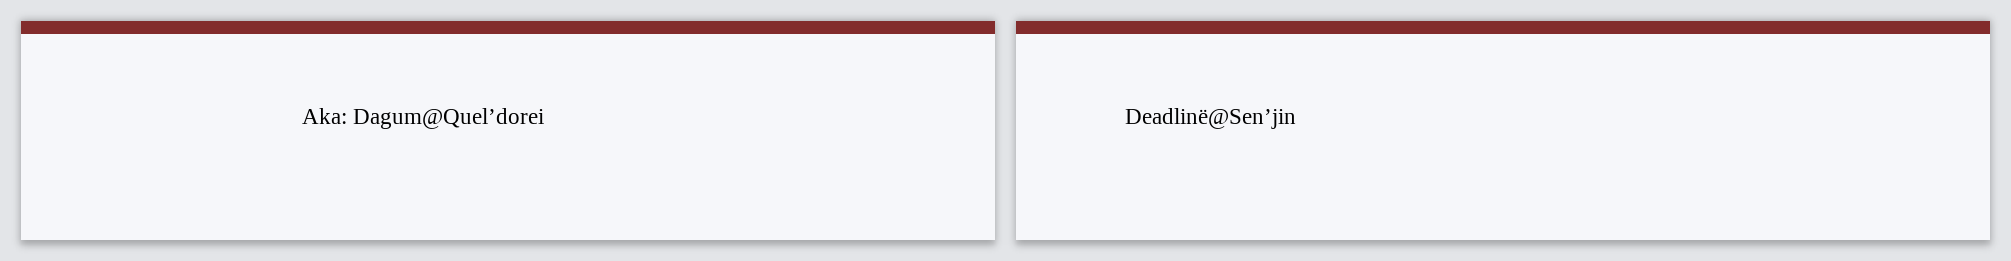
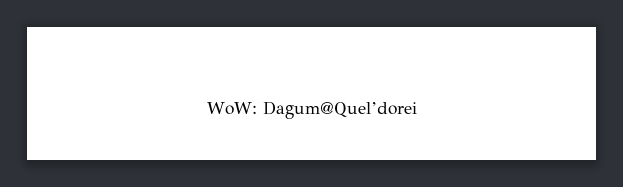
- Aka: Dagum@Quel’dorei
+ WoW: Dagum@Quel’dorei
- Deadlinë@Sen’jin

